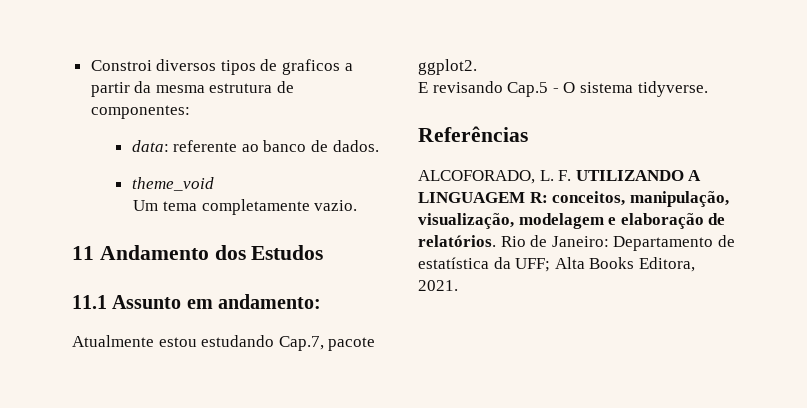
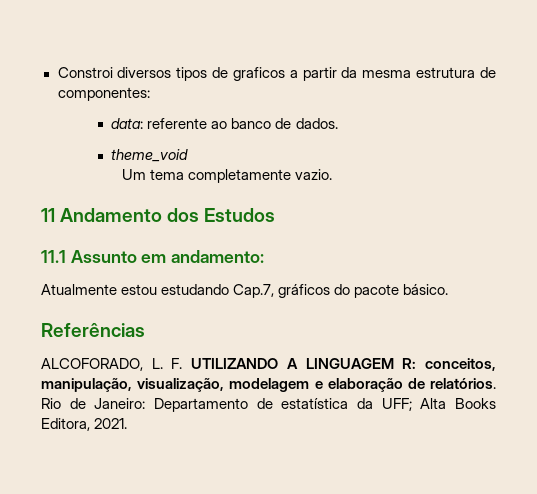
- Atualmente estou estudando Cap.7, pacote ggplot2.
- E revisando Cap.5 - O sistema tidyverse.
+ Atualmente estou estudando Cap.7, gráficos do pacote básico.

